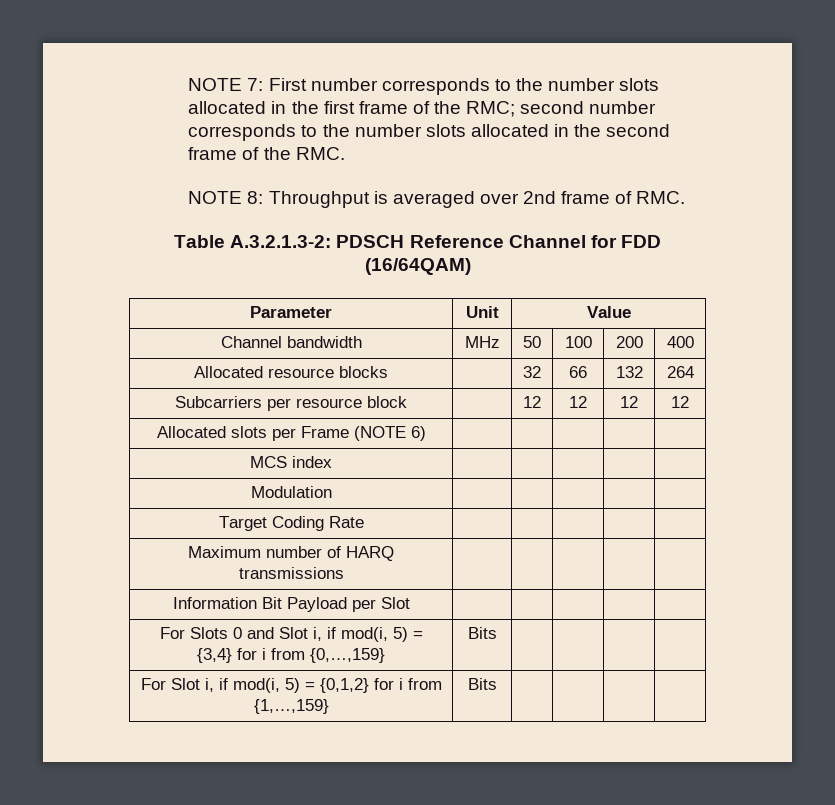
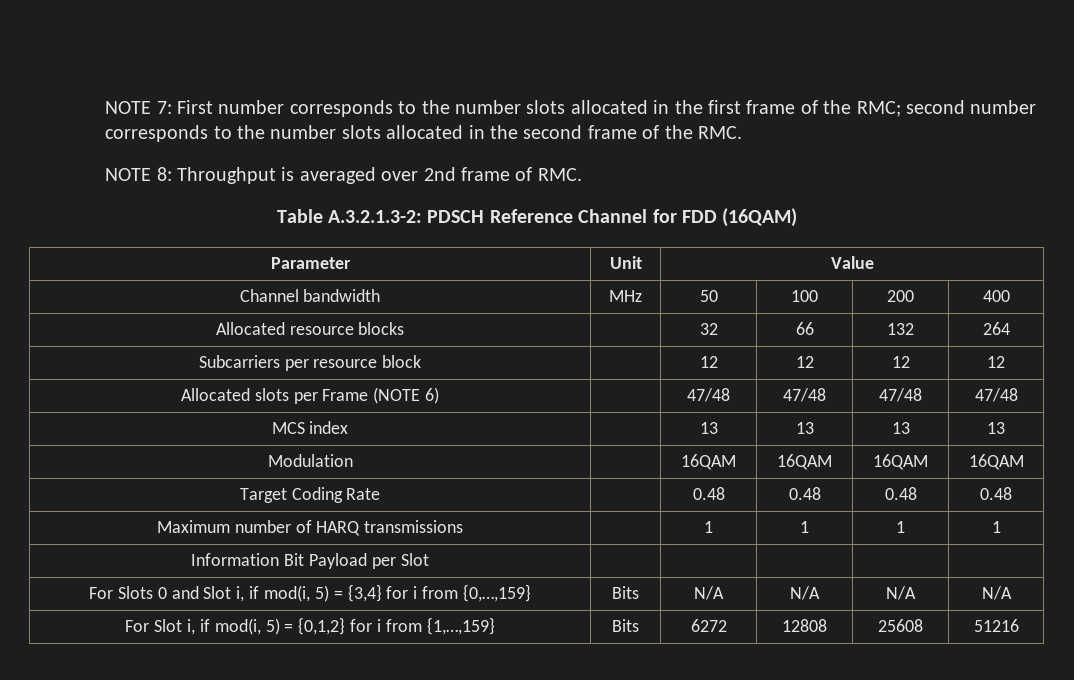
- Table A.3.2.1.3-2: PDSCH Reference Channel for FDD (16/64QAM)
+ Table A.3.2.1.3-2: PDSCH Reference Channel for FDD (16QAM)
- Allocated slots per Frame (NOTE 6) | | | | |
- MCS index | | | | |
- Modulation | | | | |
+ Allocated slots per Frame (NOTE 6) | | 47/48 | 47/48 | 47/48 | 47/48
+ MCS index | | 13 | 13 | 13 | 13
+ Modulation | | 16QAM | 16QAM | 16QAM | 16QAM
- Target Coding Rate | | | | |
+ Target Coding Rate | | 0.48 | 0.48 | 0.48 | 0.48
- Maximum number of HARQ transmissions | | | | |
+ Maximum number of HARQ transmissions | | 1 | 1 | 1 | 1
- For Slots 0 and Slot i, if mod(i, 5) = {3,4} for i from {0,…,159} | Bits | | | |
+ For Slots 0 and Slot i, if mod(i, 5) = {3,4} for i from {0,…,159} | Bits | N/A | N/A | N/A | N/A
- For Slot i, if mod(i, 5) = {0,1,2} for i from {1,…,159} | Bits | | | |
+ For Slot i, if mod(i, 5) = {0,1,2} for i from {1,…,159} | Bits | 6272 | 12808 | 25608 | 51216

